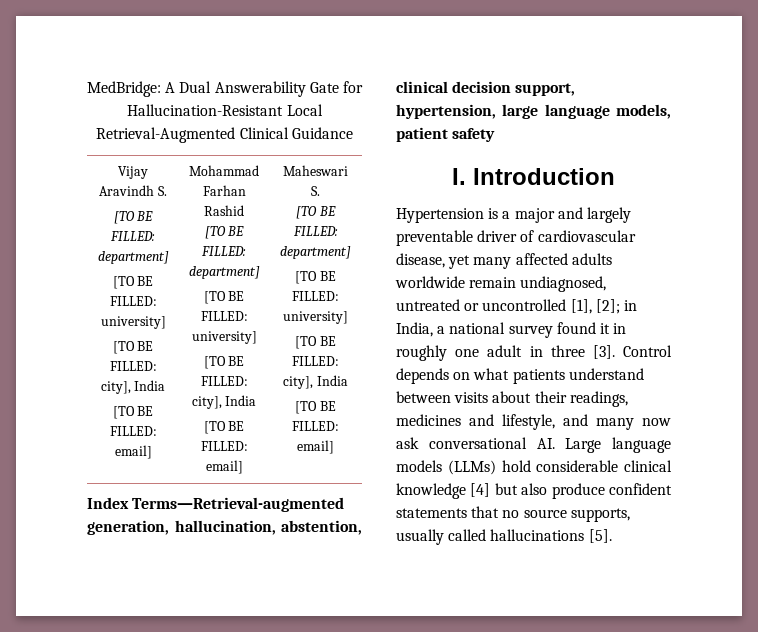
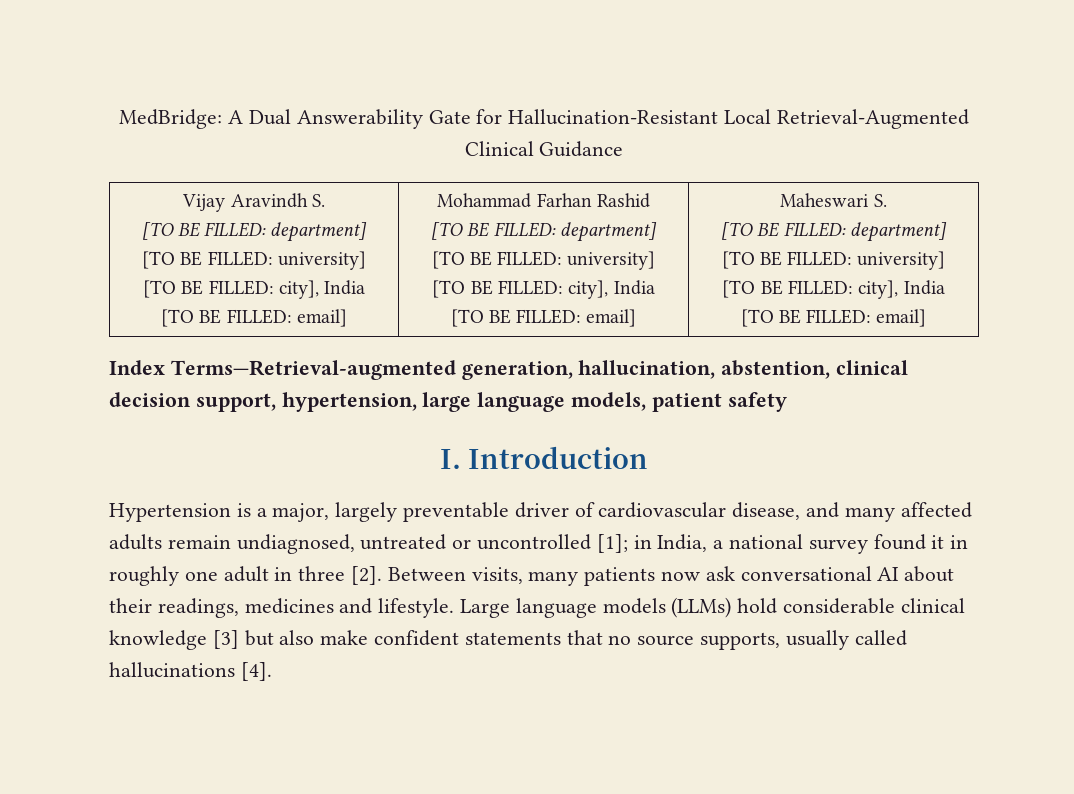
- Hypertension is a major and largely preventable driver of cardiovascular disease, yet many affected adults worldwide remain undiagnosed, untreated or uncontrolled [1], [2]; in India, a national survey found it in roughly one adult in three [3]. Control depends on what patients understand between visits about their readings, medicines and lifestyle, and many now ask conversational AI. Large language models (LLMs) hold considerable clinical knowledge [4] but also produce confident statements that no source supports, usually called hallucinations [5].
+ Hypertension is a major, largely preventable driver of cardiovascular disease, and many affected adults remain undiagnosed, untreated or uncontrolled [1]; in India, a national survey found it in roughly one adult in three [2]. Between visits, many patients now ask conversational AI about their readings, medicines and lifestyle. Large language models (LLMs) hold considerable clinical knowledge [3] but also make confident statements that no source supports, usually called hallucinations [4].

